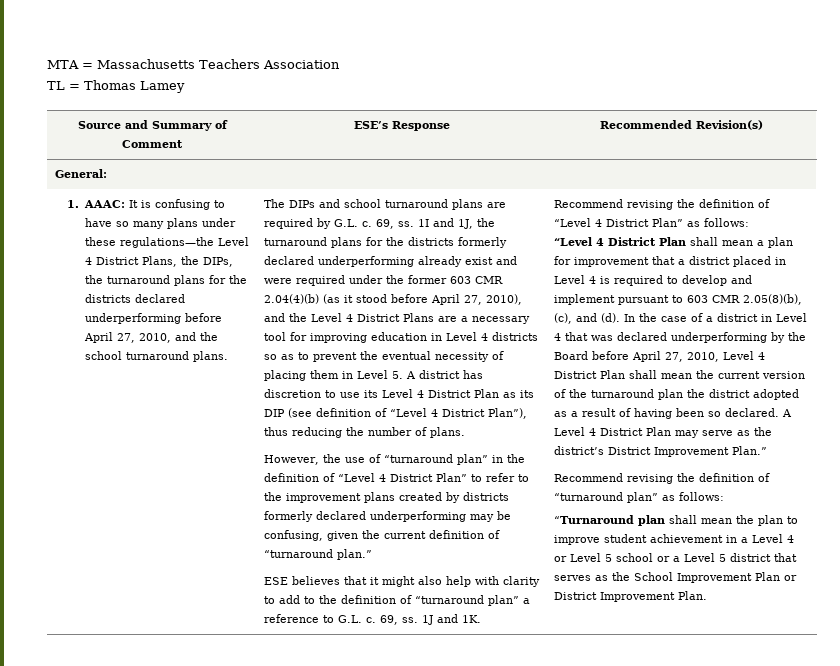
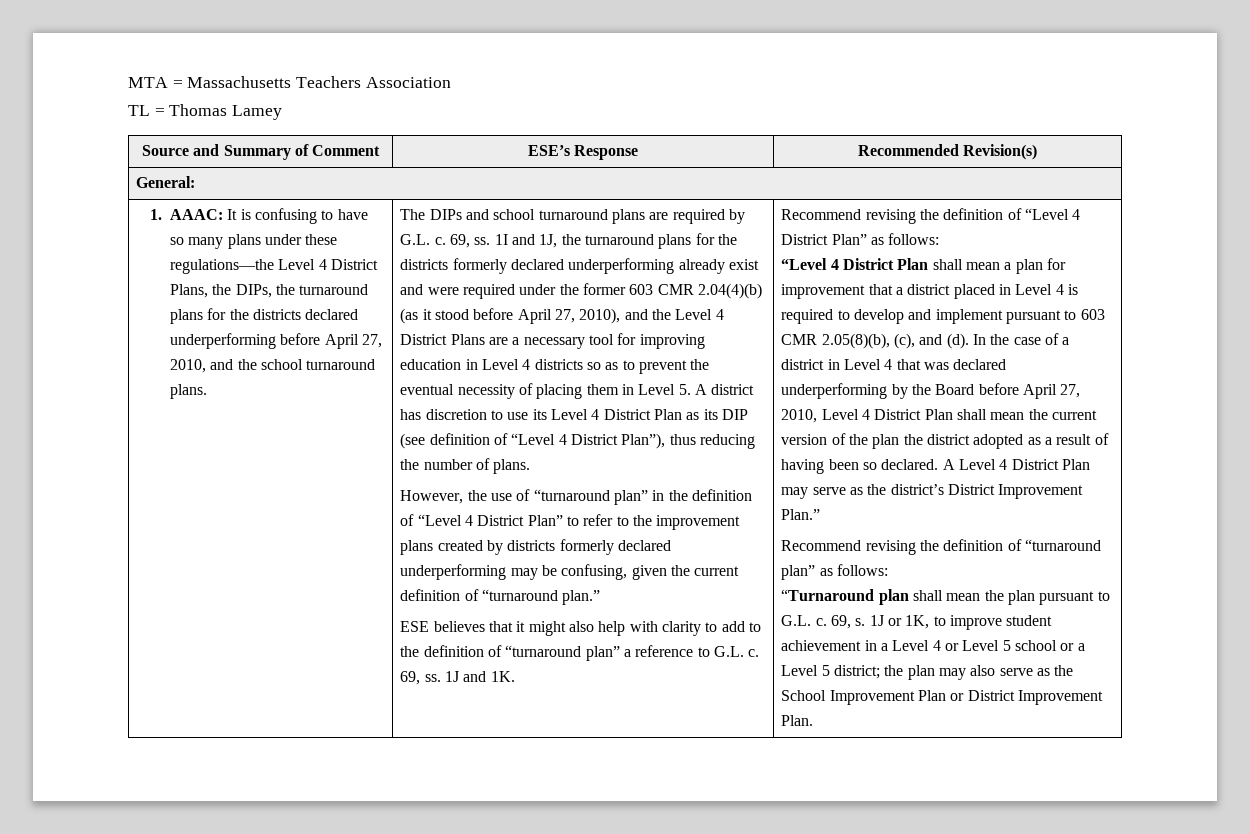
- In the case of a district in Level 4 that was declared underperforming by the Board before April 27, 2010, Level 4 District Plan shall mean the current version of the turnaround plan the district adopted as a result of having been so declared.
+ In the case of a district in Level 4 that was declared underperforming by the Board before April 27, 2010, Level 4 District Plan shall mean the current version of the plan the district adopted as a result of having been so declared.
- “Turnaround plan shall mean the plan to improve student achievement in a Level 4 or Level 5 school or a Level 5 district that serves as the School Improvement Plan or District Improvement Plan.
+ “Turnaround plan shall mean the plan pursuant to G.L. c. 69, s. 1J or 1K, to improve student achievement in a Level 4 or Level 5 school or a Level 5 district; the plan may also serve as the School Improvement Plan or District Improvement Plan.

